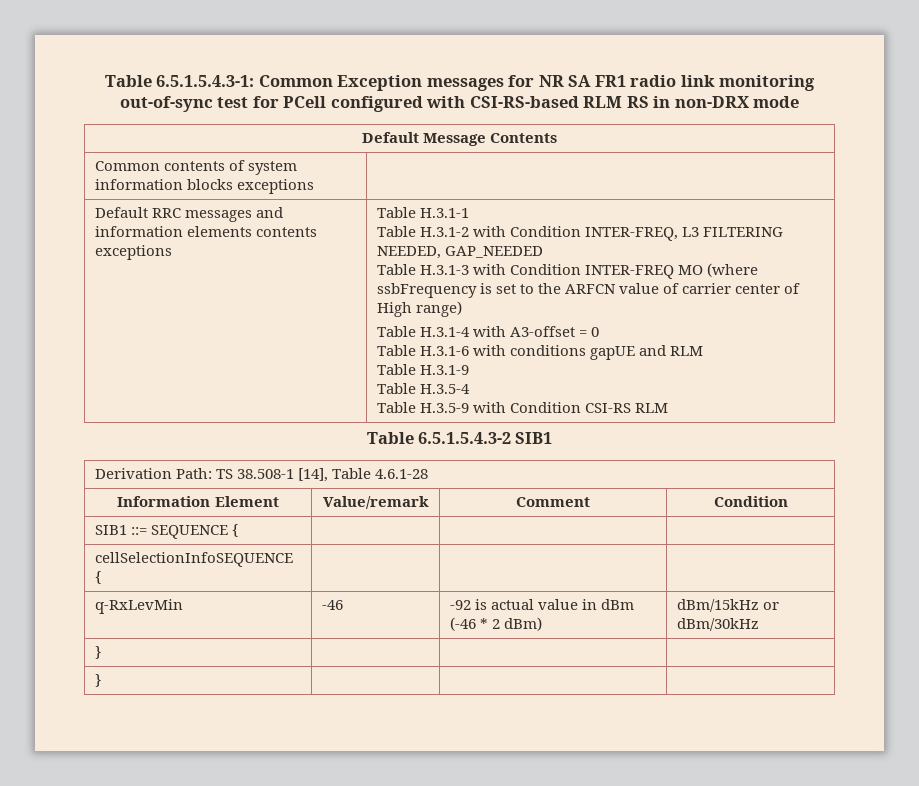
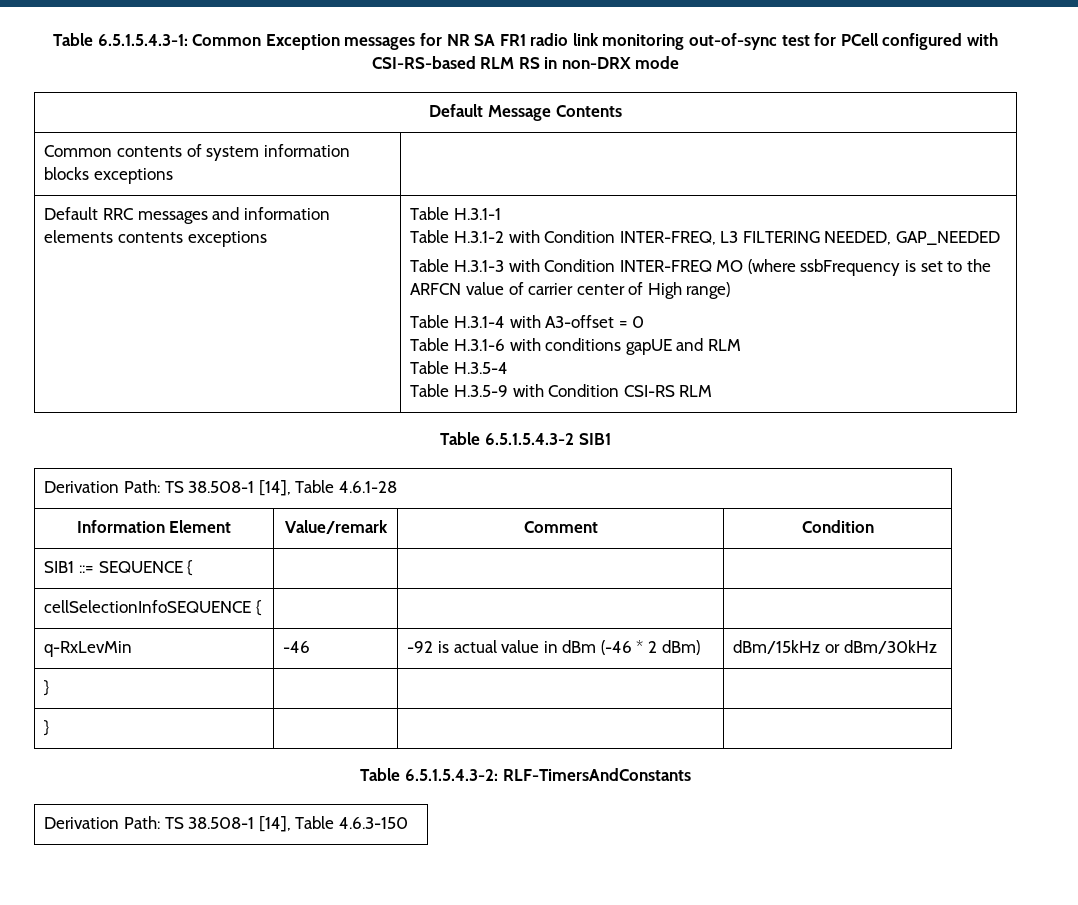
- Table H.3.1-9
+ Table 6.5.1.5.4.3-2: RLF-TimersAndConstants
+ Derivation Path: TS 38.508-1 [14], Table 4.6.3-150

